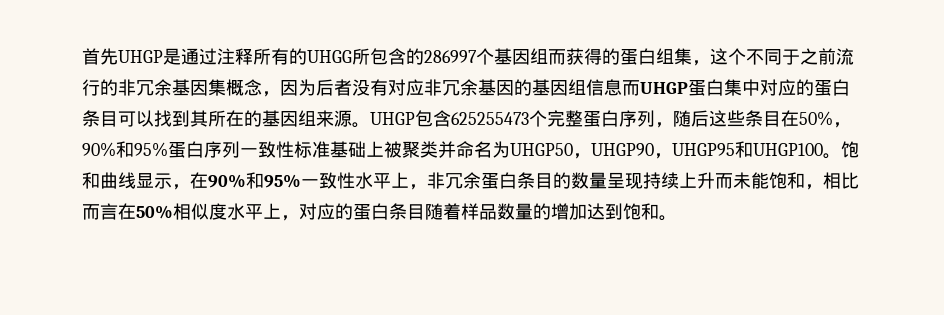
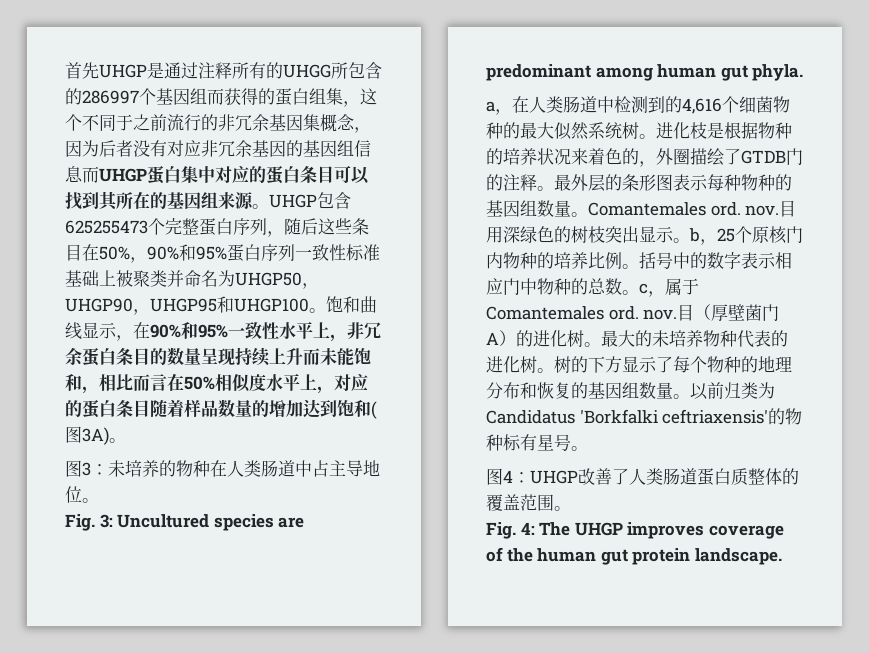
- 饱和曲线显示，在90%和95%一致性水平上，非冗余蛋白条目的数量呈现持续上升而未能饱和，相比而言在50%相似度水平上，对应的蛋白条目随着样品数量的增加达到饱和。
+ 饱和曲线显示，在90%和95%一致性水平上，非冗余蛋白条目的数量呈现持续上升而未能饱和，相比而言在50%相似度水平上，对应的蛋白条目随着样品数量的增加达到饱和(图3A)。
+ 图3：未培养的物种在人类肠道中占主导地位。
+ Fig. 3: Uncultured species are predominant among human gut phyla.
+ a，在人类肠道中检测到的4,616个细菌物种的最大似然系统树。进化枝是根据物种的培养状况来着色的，外圈描绘了GTDB门的注释。最外层的条形图表示每种物种的基因组数量。Comantemales ord. nov.目用深绿色的树枝突出显示。b，25个原核门内物种的培养比例。括号中的数字表示相应门中物种的总数。c，属于Comantemales ord. nov.目（厚壁菌门A）的进化树。最大的未培养物种代表的进化树。树的下方显示了每个物种的地理分布和恢复的基因组数量。以前归类为Candidatus 'Borkfalki ceftriaxensis'的物种标有星号。
+ 图4：UHGP改善了人类肠道蛋白质整体的覆盖范围。
+ Fig. 4: The UHGP improves coverage of the human gut protein landscape.

